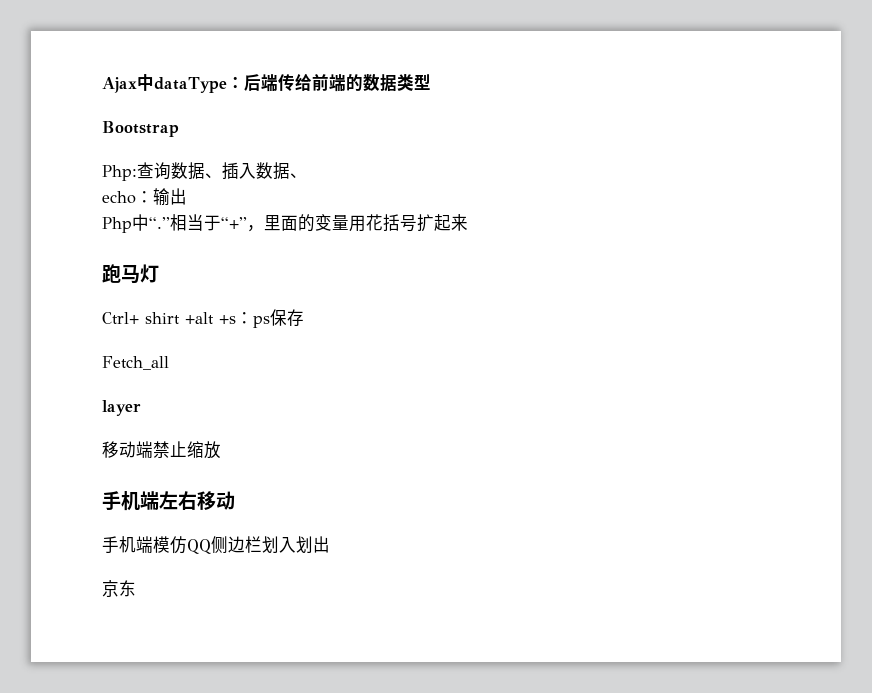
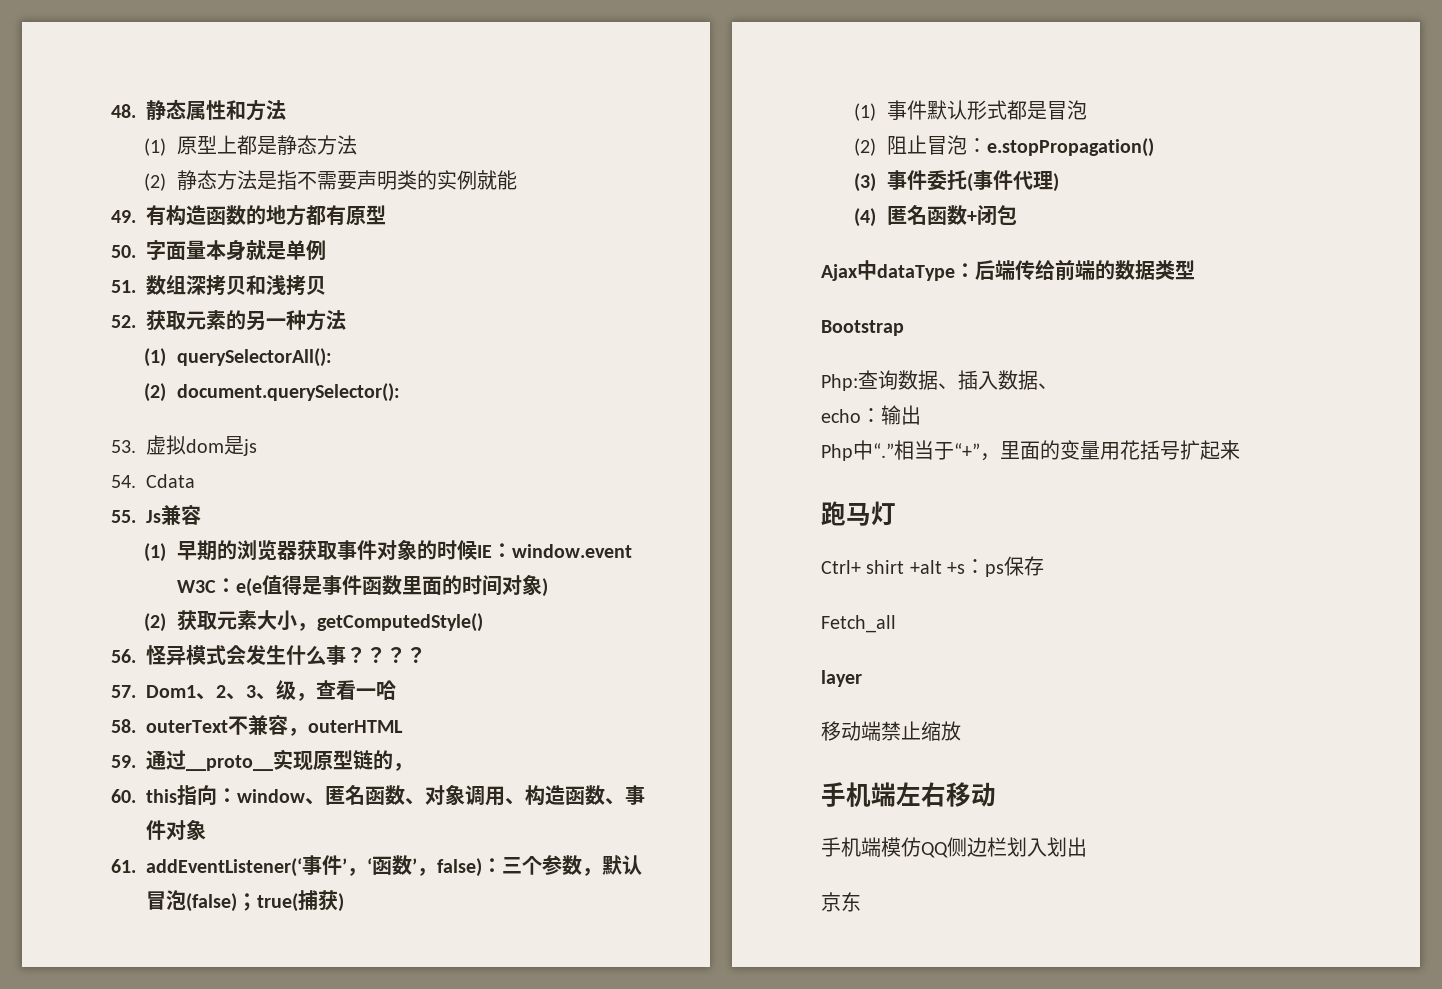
+ 48.静态属性和方法
+ (1)原型上都是静态方法
+ (2)静态方法是指不需要声明类的实例就能
+ 49.有构造函数的地方都有原型
+ 50.字面量本身就是单例
+ 51.数组深拷贝和浅拷贝
+ 52.获取元素的另一种方法
+ (1) querySelectorAll():
+ (2) document.querySelector():
+ 53.虚拟dom是js
+ 54. Cdata
+ 55. Js兼容
+ (1)早期的浏览器获取事件对象的时候IE：window.event W3C：e(e值得是事件函数里面的时间对象)
+ (2)获取元素大小，getComputedStyle()
+ 56.怪异模式会发生什么事？？？？
+ 57. Dom1、2、3、级，查看一哈
+ 58. outerText不兼容，outerHTML
+ 59.通过__proto__实现原型链的，
+ 60. this指向：window、匿名函数、对象调用、构造函数、事件对象
+ 61. addEventListener(‘事件’，‘函数’，false)：三个参数，默认冒泡(false)；true(捕获)
+ (1)事件默认形式都是冒泡
+ (2)阻止冒泡：e.stopPropagation()
+ (3)事件委托(事件代理)
+ (4)匿名函数+闭包

